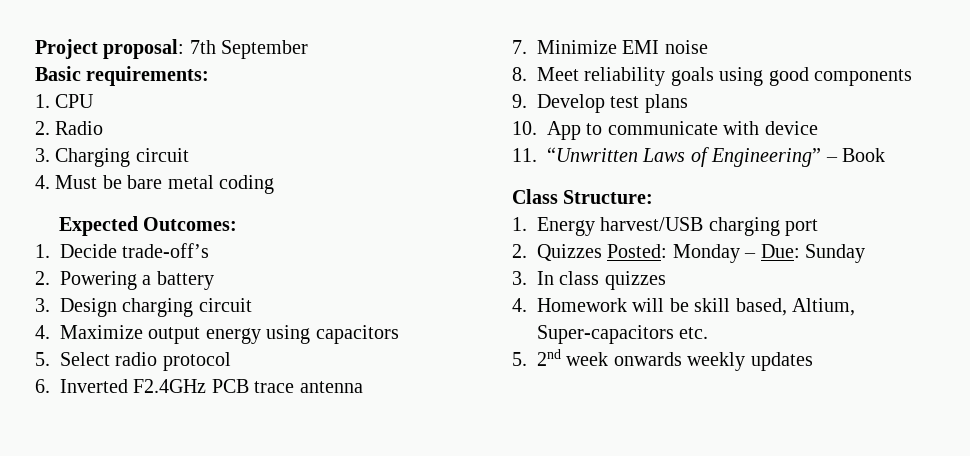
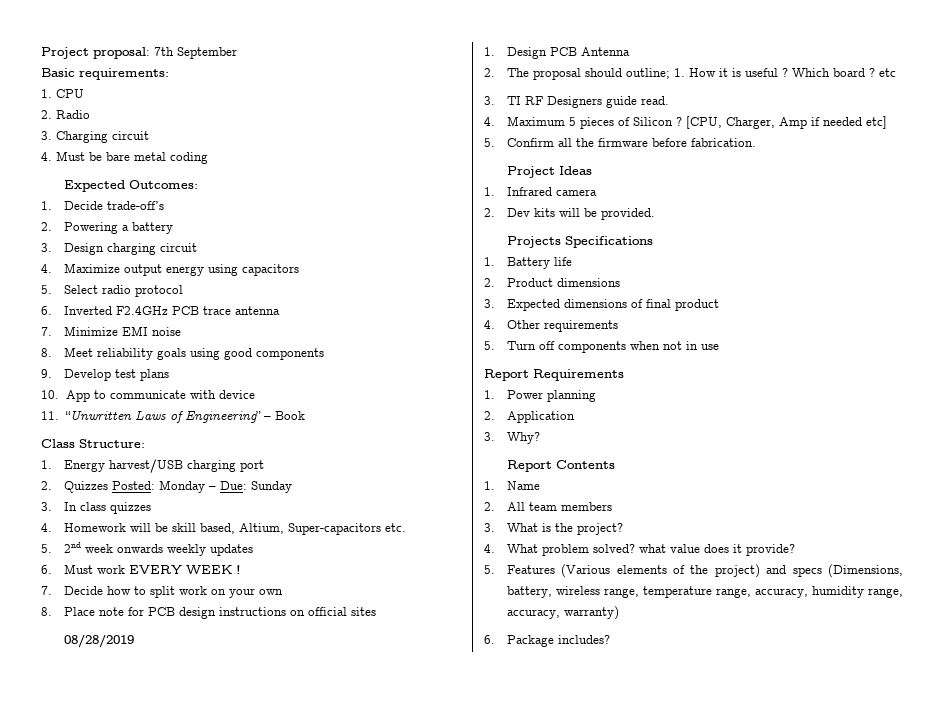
+ 6. Must work EVERY WEEK !
+ 7. Decide how to split work on your own
+ 8. Place note for PCB design instructions on official sites
+ 08/28/2019
+ 1. Design PCB Antenna
+ 2. The proposal should outline; 1. How it is useful ? Which board ? etc
+ 3. TI RF Designers guide read.
+ 4. Maximum 5 pieces of Silicon ? [CPU, Charger, Amp if needed etc]
+ 5. Confirm all the firmware before fabrication.
+ Project Ideas
+ 1. Infrared camera
+ 2. Dev kits will be provided.
+ Projects Specifications
+ 1. Battery life
+ 2. Product dimensions
+ 3. Expected dimensions of final product
+ 4. Other requirements
+ 5. Turn off components when not in use
+ Report Requirements
+ 1. Power planning
+ 2. Application
+ 3. Why?
+ Report Contents
+ 1. Name
+ 2. All team members
+ 3. What is the project?
+ 4. What problem solved? what value does it provide?
+ 5. Features (Various elements of the project) and specs (Dimensions, battery, wireless range, temperature range, accuracy, humidity range, accuracy, warranty)
+ 6. Package includes?

